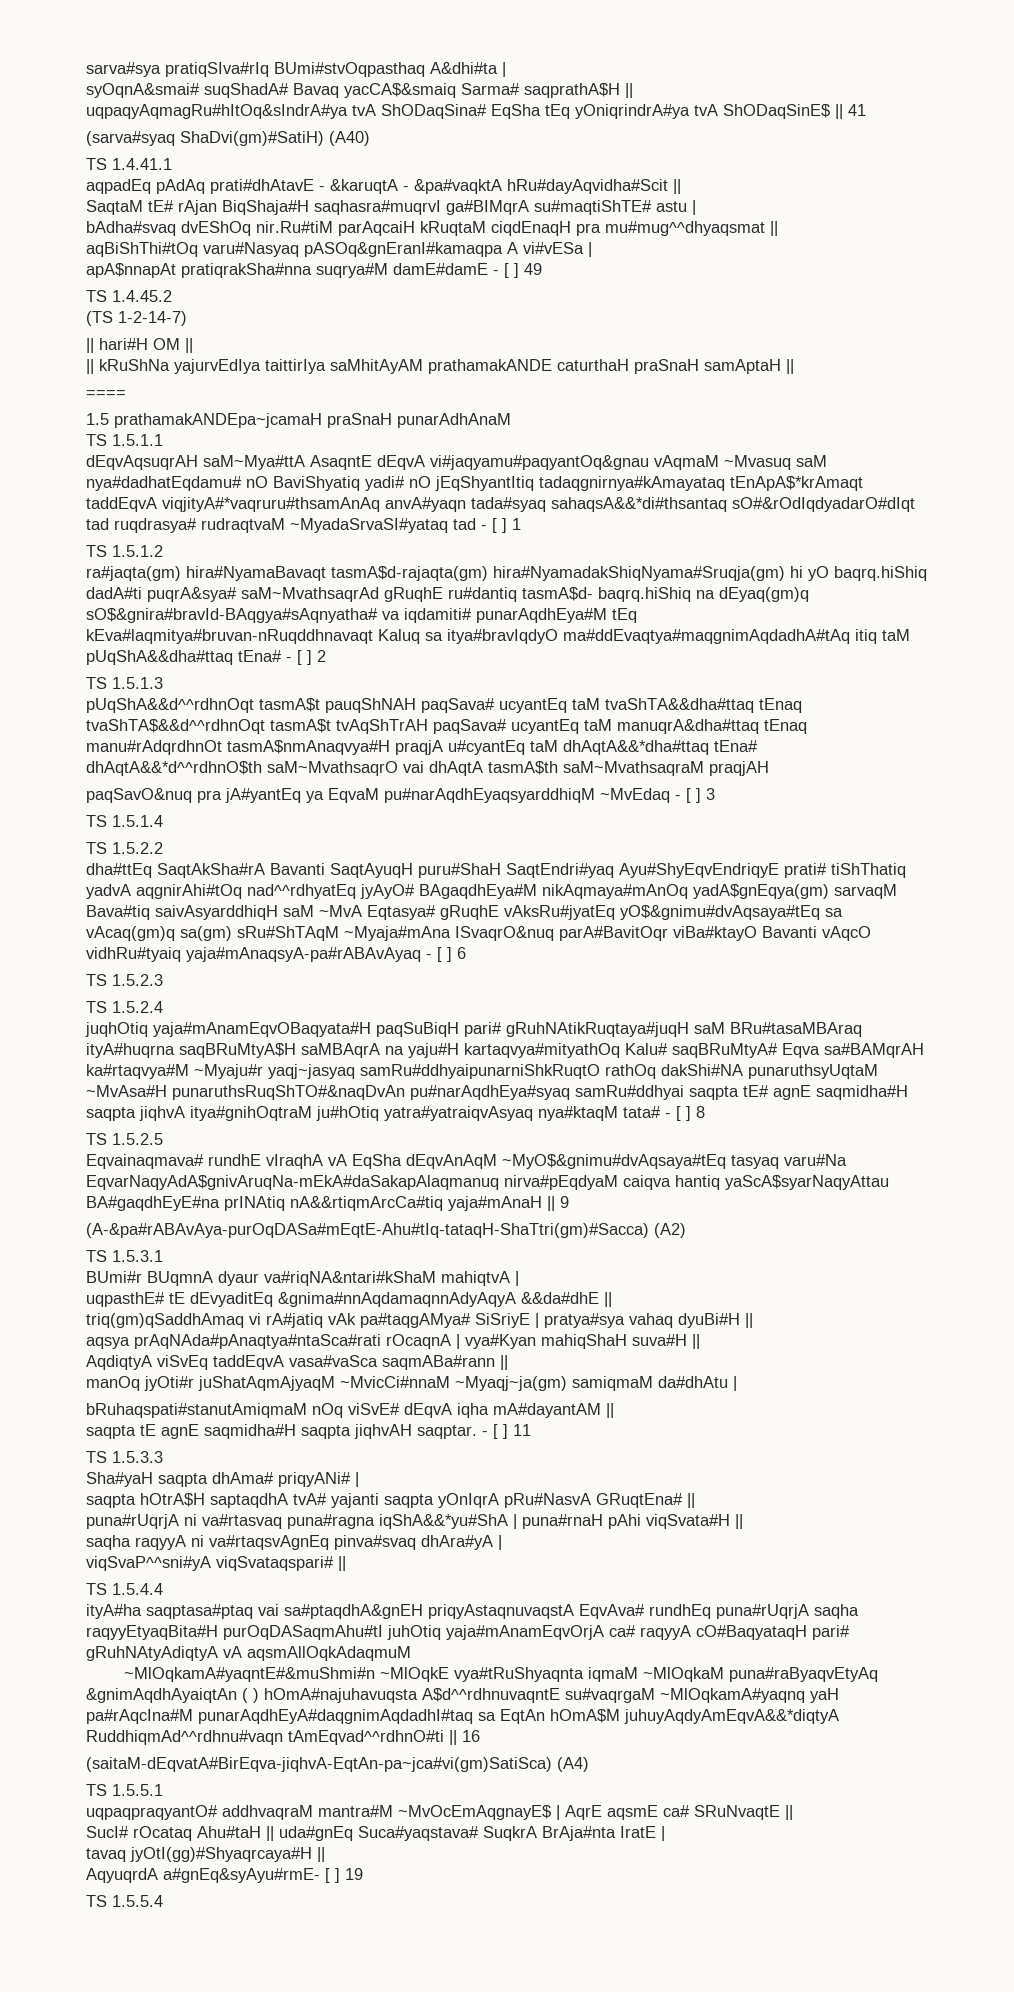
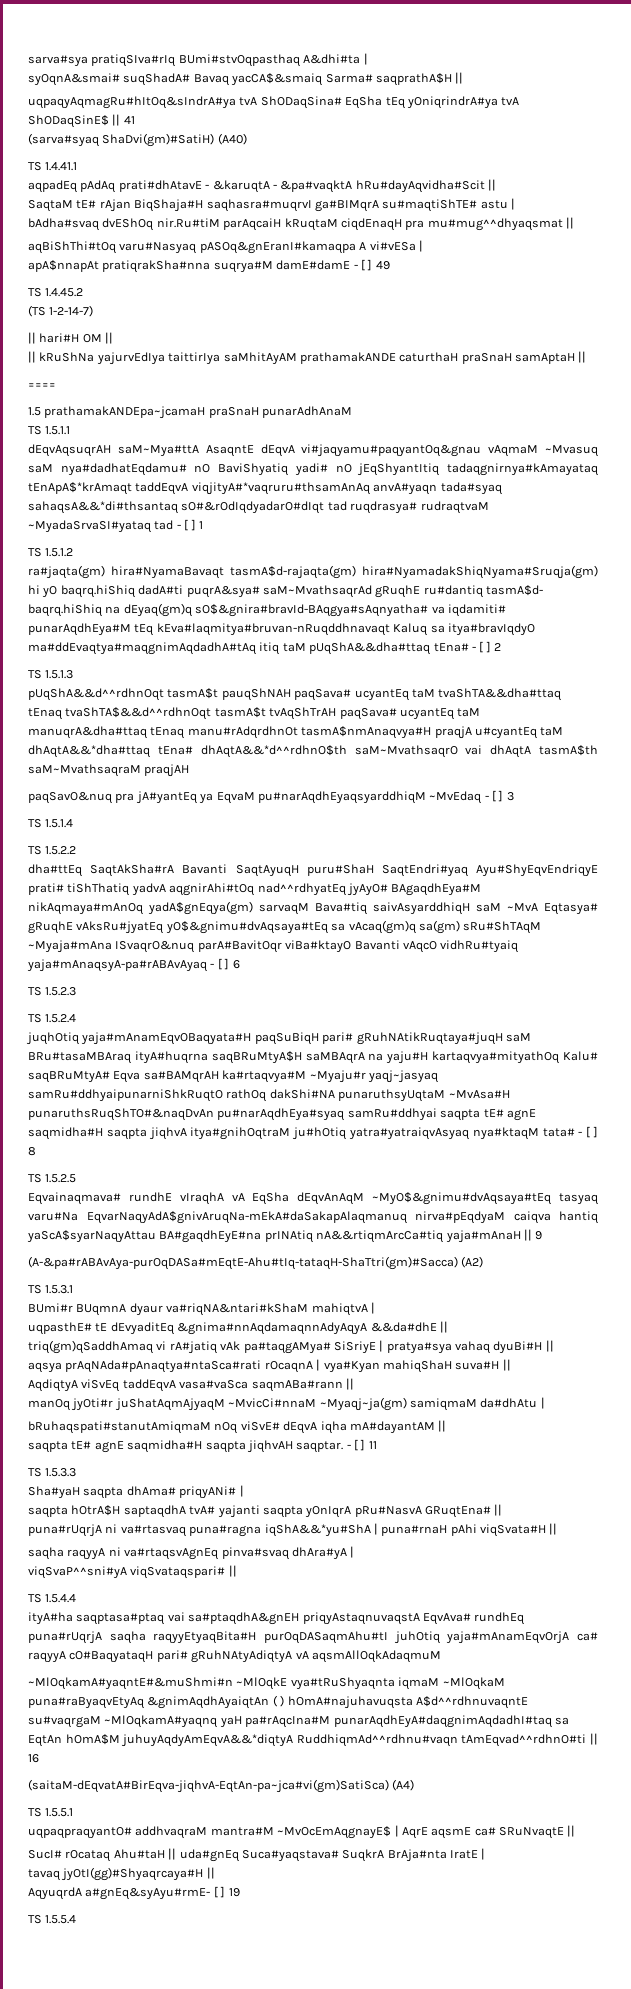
- saqpta tE agnE saqmidha#H saqpta jiqhvAH saqptar.
+ saqpta tE# agnE saqmidha#H saqpta jiqhvAH saqptar.

